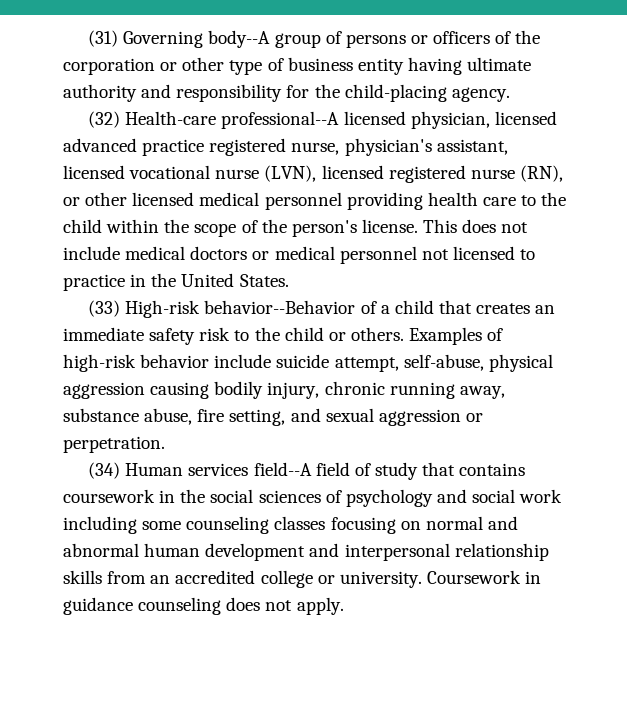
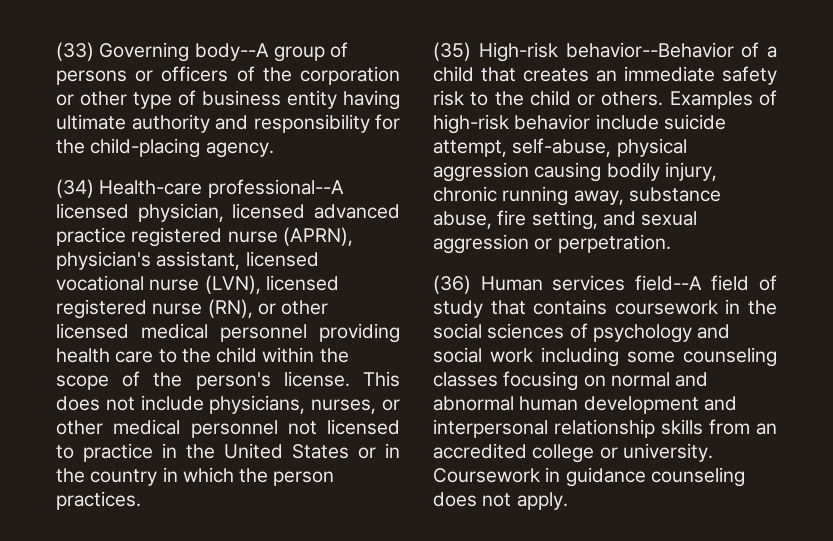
- (31) Governing body--A group of persons or officers of the corporation or other type of business entity having ultimate authority and responsibility for the child-placing agency.
+ (33) Governing body--A group of persons or officers of the corporation or other type of business entity having ultimate authority and responsibility for the child-placing agency.
- (32) Health-care professional--A licensed physician, licensed advanced practice registered nurse, physician's assistant, licensed vocational nurse (LVN), licensed registered nurse (RN), or other licensed medical personnel providing health care to the child within the scope of the person's license.
+ (34) Health-care professional--A licensed physician, licensed advanced practice registered nurse (APRN), physician's assistant, licensed vocational nurse (LVN), licensed registered nurse (RN), or other licensed medical personnel providing health care to the child within the scope of the person's license.
- This does not include medical doctors or medical personnel not licensed to practice in the United States.
- (33) High-risk behavior--Behavior of a child that creates an immediate safety risk to the child or others.
+ This does not include physicians, nurses, or other medical personnel not licensed to practice in the United States or in the country in which the person practices.
+ (35) High-risk behavior--Behavior of a child that creates an immediate safety risk to the child or others.
- (34) Human services field--A field of study that contains coursework in the social sciences of psychology and social work including some counseling classes focusing on normal and abnormal human development and interpersonal relationship skills from an accredited college or university.
+ (36) Human services field--A field of study that contains coursework in the social sciences of psychology and social work including some counseling classes focusing on normal and abnormal human development and interpersonal relationship skills from an accredited college or university.

